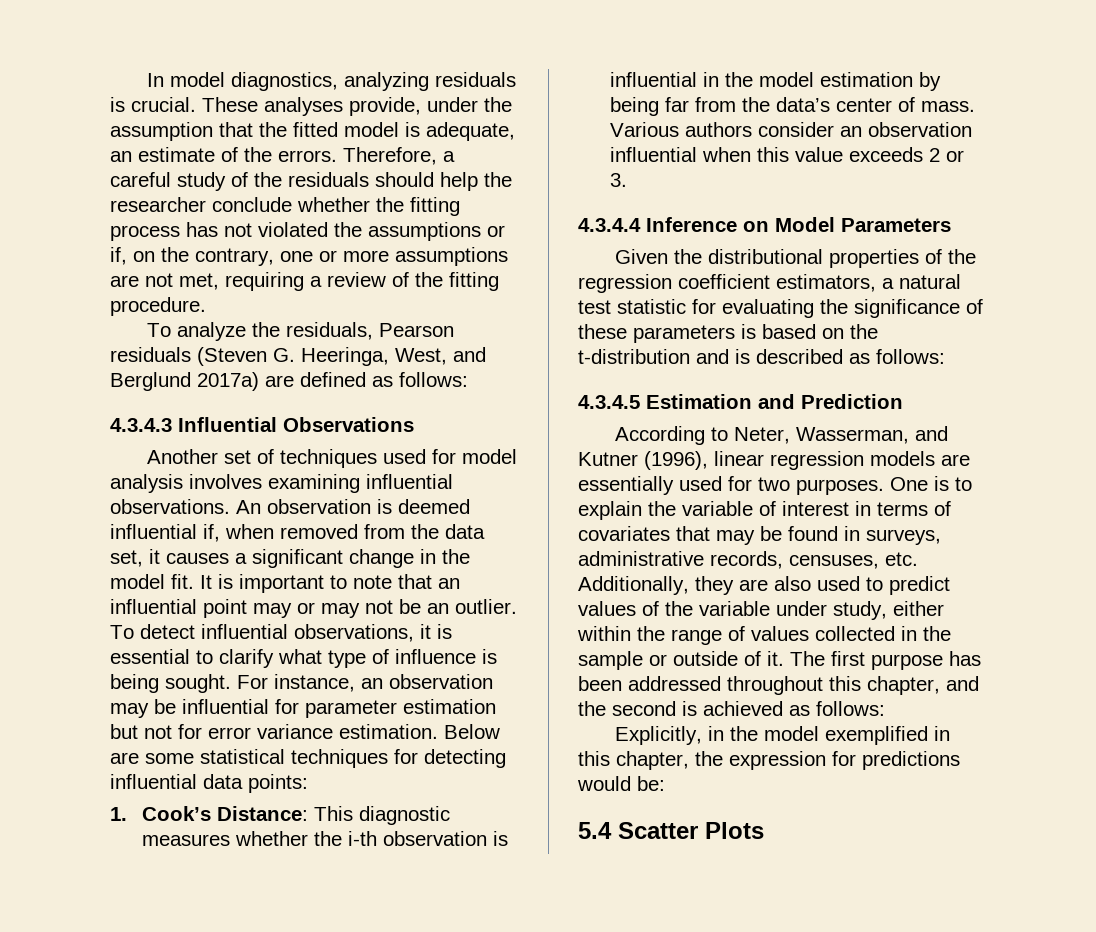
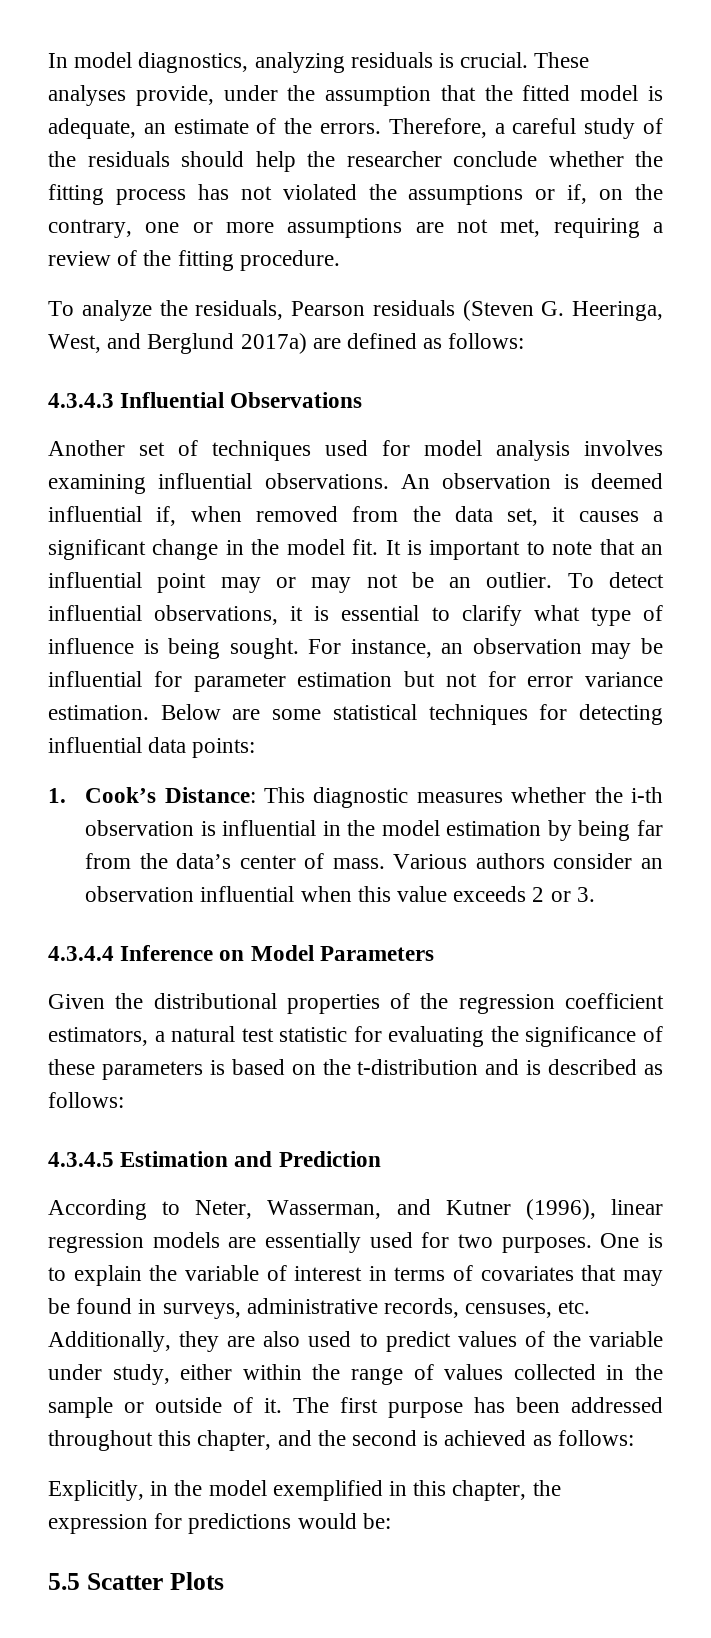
- 5.4 Scatter Plots
+ 5.5 Scatter Plots

